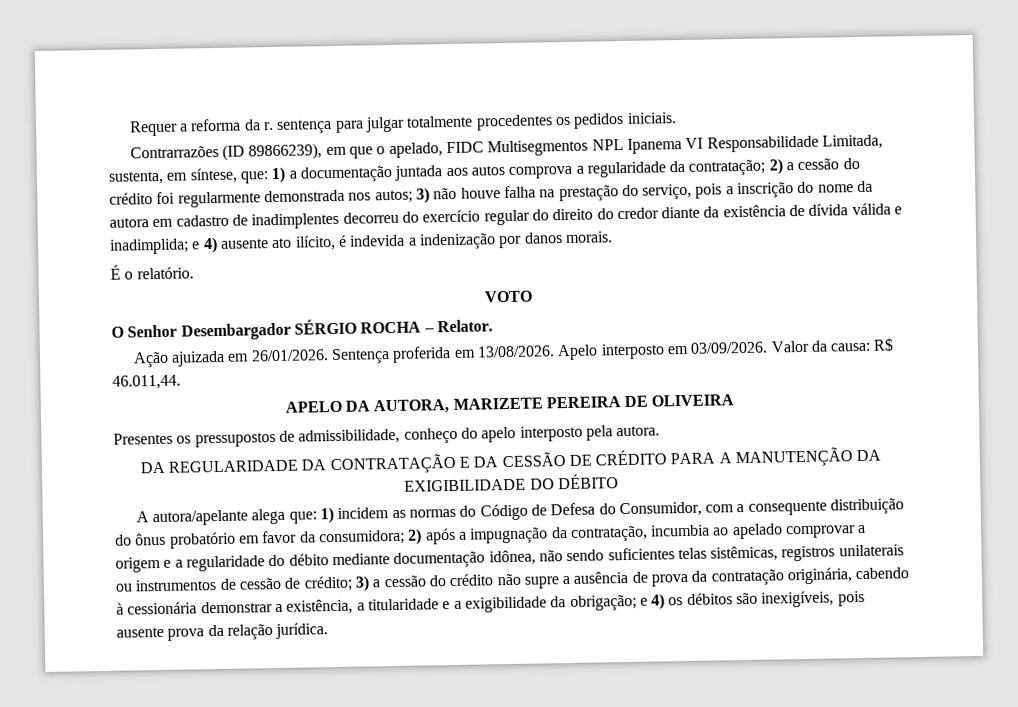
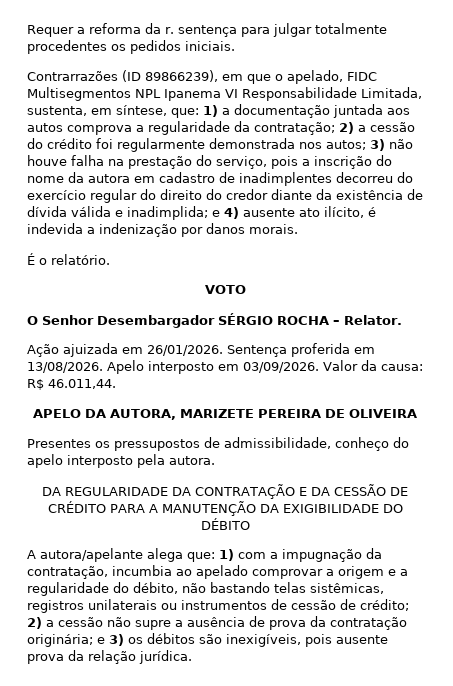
- A autora/apelante alega que: 1) incidem as normas do Código de Defesa do Consumidor, com a consequente distribuição do ônus probatório em favor da consumidora; 2) após a impugnação da contratação, incumbia ao apelado comprovar a origem e a regularidade do débito mediante documentação idônea, não sendo suficientes telas sistêmicas, registros unilaterais ou instrumentos de cessão de crédito; 3) a cessão do crédito não supre a ausência de prova da contratação originária, cabendo à cessionária demonstrar a existência, a titularidade e a exigibilidade da obrigação; e 4) os débitos são inexigíveis, pois ausente prova da relação jurídica.
+ A autora/apelante alega que: 1) com a impugnação da contratação, incumbia ao apelado comprovar a origem e a regularidade do débito, não bastando telas sistêmicas, registros unilaterais ou instrumentos de cessão de crédito; 2) a cessão não supre a ausência de prova da contratação originária; e 3) os débitos são inexigíveis, pois ausente prova da relação jurídica.

